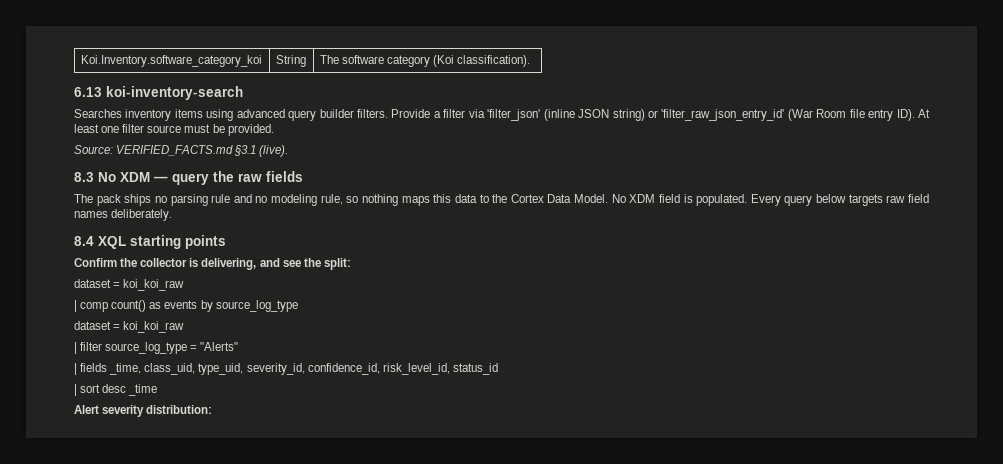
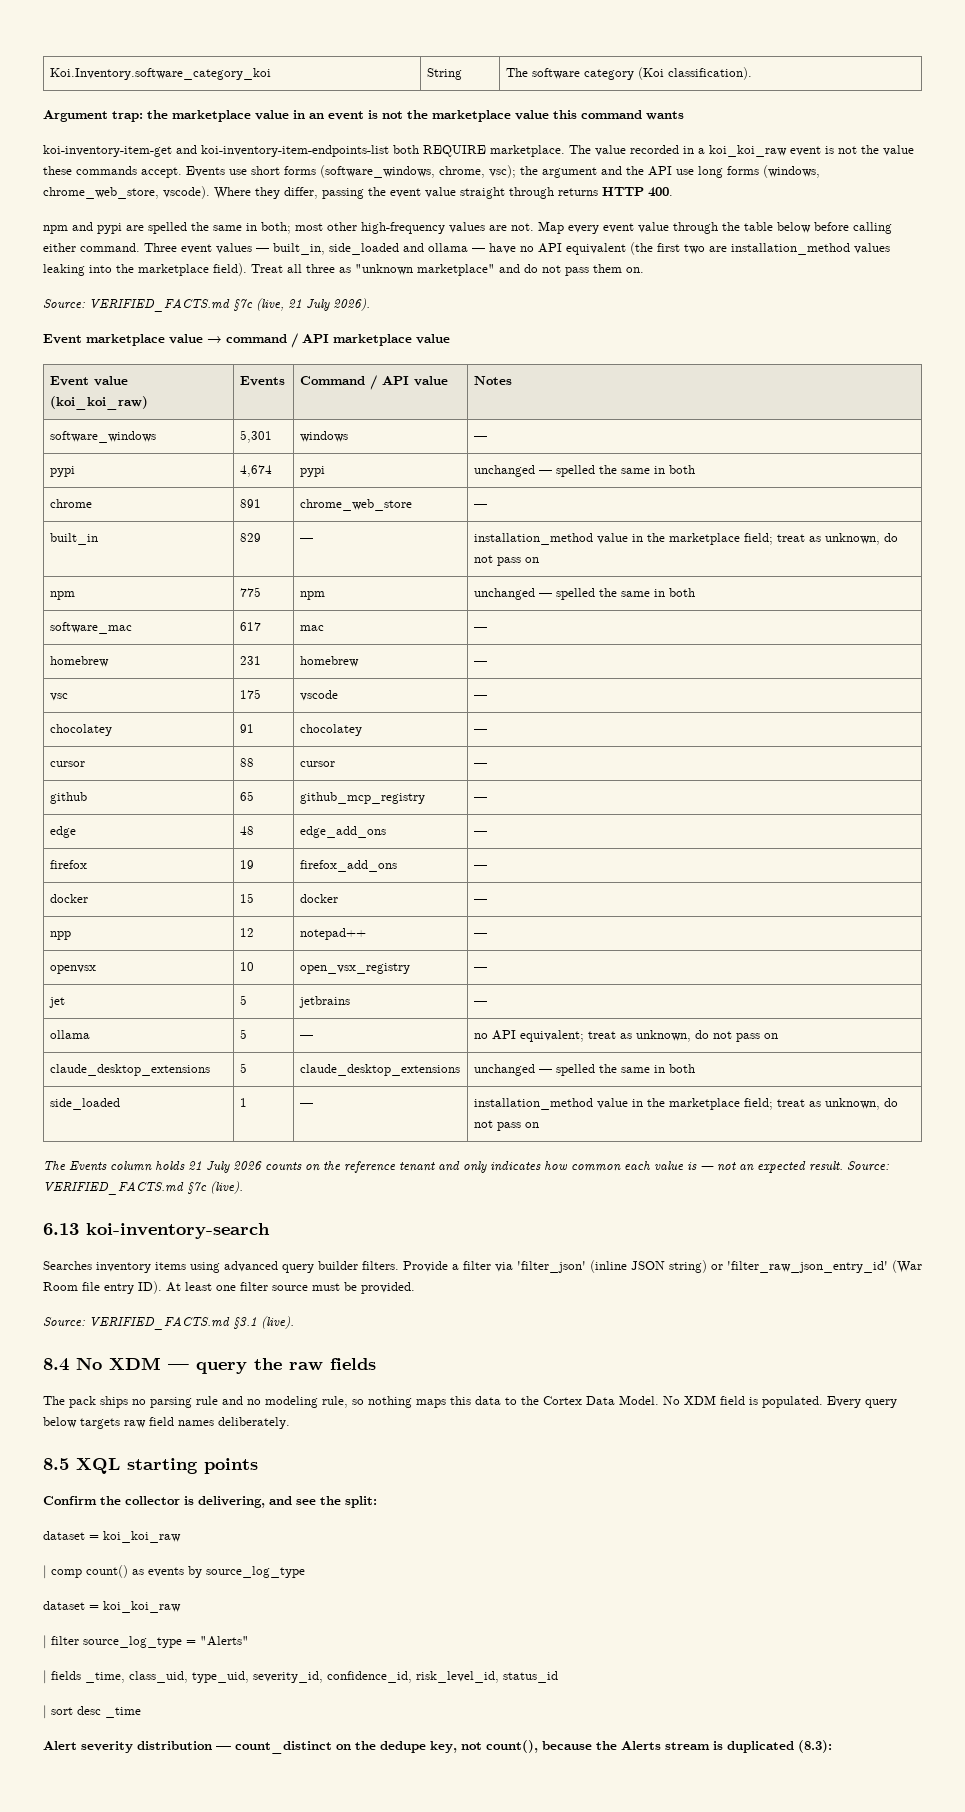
+ Argument trap: the marketplace value in an event is not the marketplace value this command wants
+ koi-inventory-item-get and koi-inventory-item-endpoints-list both REQUIRE marketplace. The value recorded in a koi_koi_raw event is not the value these commands accept. Events use short forms (software_windows, chrome, vsc); the argument and the API use long forms (windows, chrome_web_store, vscode). Where they differ, passing the event value straight through returns HTTP 400.
+ npm and pypi are spelled the same in both; most other high-frequency values are not. Map every event value through the table below before calling either command. Three event values — built_in, side_loaded and ollama — have no API equivalent (the first two are installation_method values leaking into the marketplace field). Treat all three as "unknown marketplace" and do not pass them on.
+ Source: VERIFIED_FACTS.md §7c (live, 21 July 2026).
+ Event marketplace value → command / API marketplace value
+ Event value (koi_koi_raw) | Events | Command / API value | Notes
+ software_windows | 5,301 | windows | —
+ pypi | 4,674 | pypi | unchanged — spelled the same in both
+ chrome | 891 | chrome_web_store | —
+ built_in | 829 | — | installation_method value in the marketplace field; treat as unknown, do not pass on
+ npm | 775 | npm | unchanged — spelled the same in both
+ software_mac | 617 | mac | —
+ homebrew | 231 | homebrew | —
+ vsc | 175 | vscode | —
+ chocolatey | 91 | chocolatey | —
+ cursor | 88 | cursor | —
+ github | 65 | github_mcp_registry | —
+ edge | 48 | edge_add_ons | —
+ firefox | 19 | firefox_add_ons | —
+ docker | 15 | docker | —
+ npp | 12 | notepad++ | —
+ openvsx | 10 | open_vsx_registry | —
+ jet | 5 | jetbrains | —
+ ollama | 5 | — | no API equivalent; treat as unknown, do not pass on
+ claude_desktop_extensions | 5 | claude_desktop_extensions | unchanged — spelled the same in both
+ side_loaded | 1 | — | installation_method value in the marketplace field; treat as unknown, do not pass on
+ The Events column holds 21 July 2026 counts on the reference tenant and only indicates how common each value is — not an expected result. Source: VERIFIED_FACTS.md §7c (live).
- 8.3 No XDM — query the raw fields
+ 8.4 No XDM — query the raw fields
- 8.4 XQL starting points
+ 8.5 XQL starting points
- Alert severity distribution:
+ Alert severity distribution — count_distinct on the dedupe key, not count(), because the Alerts stream is duplicated (8.3):

